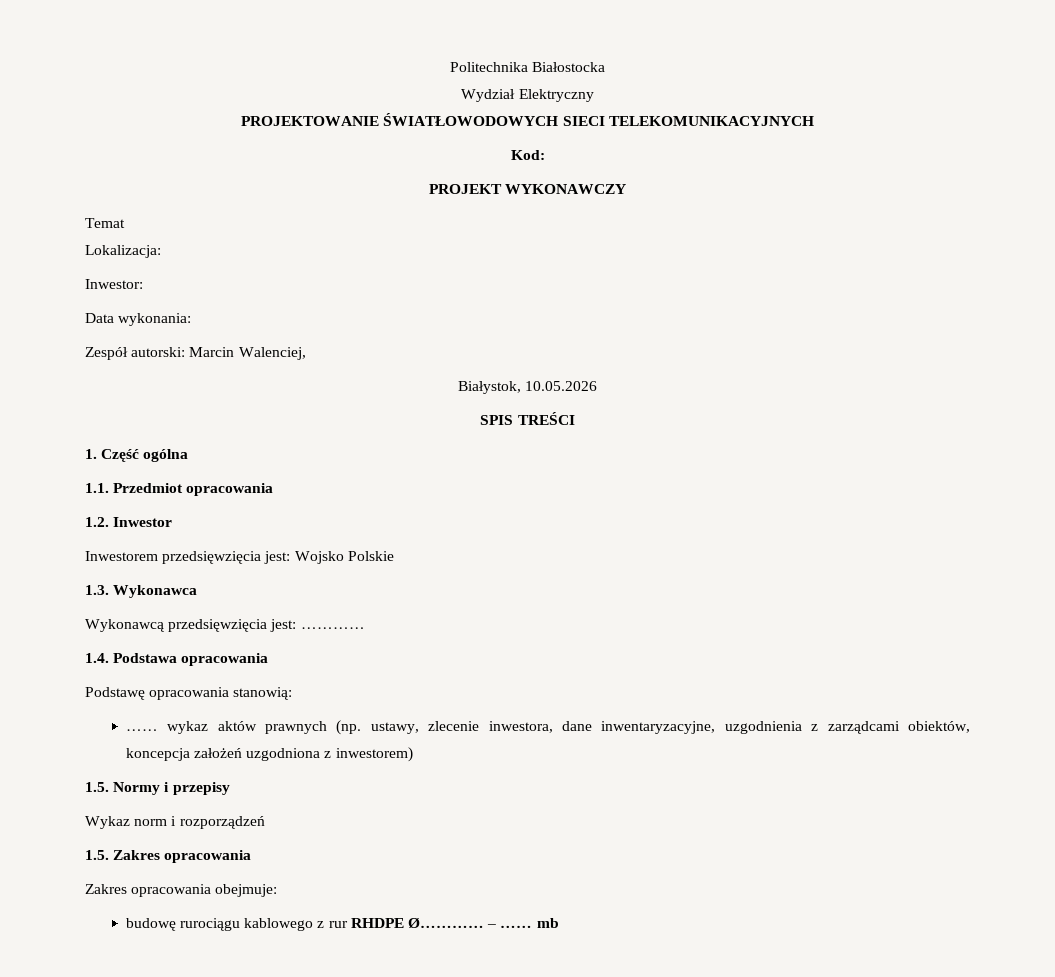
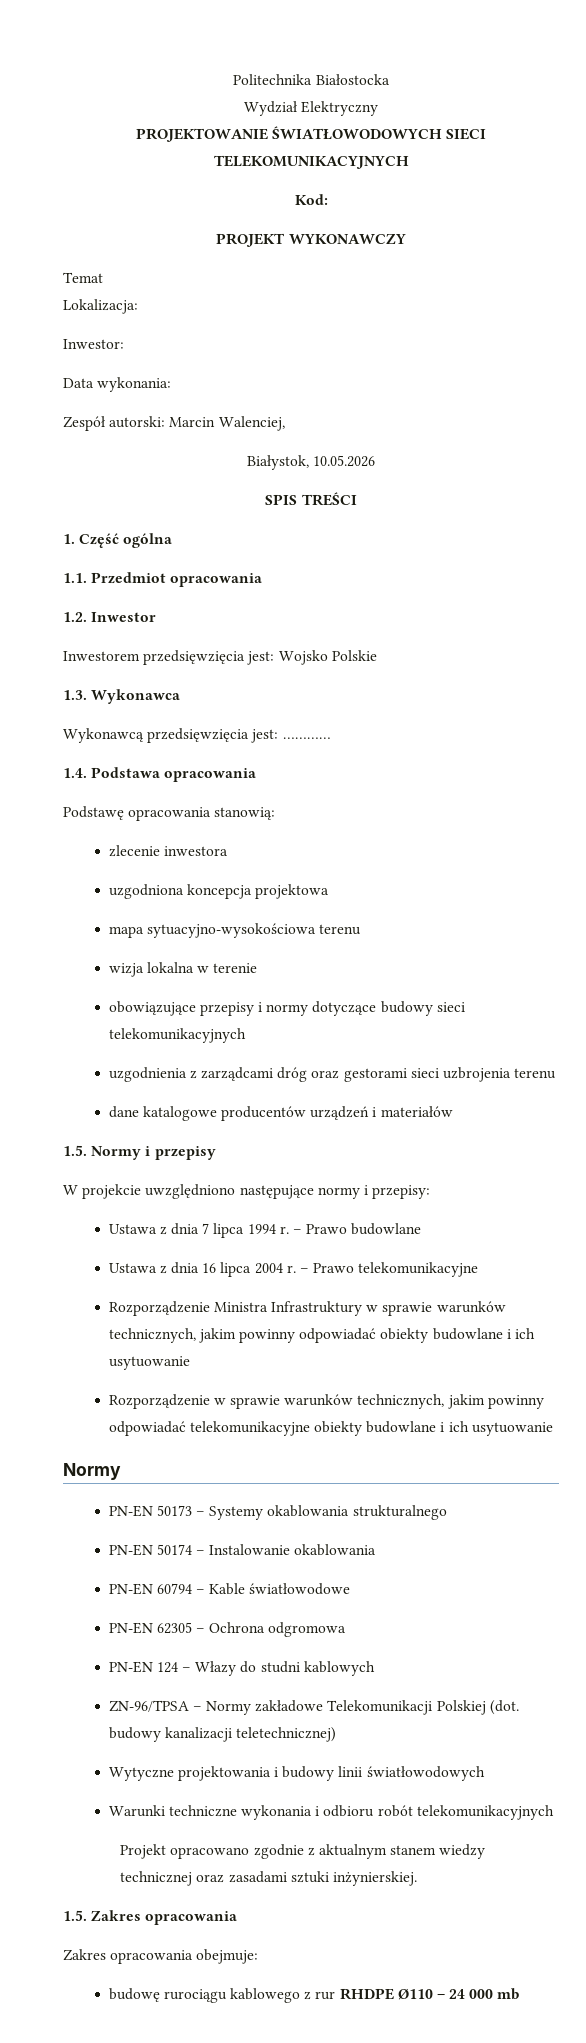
- …… wykaz aktów prawnych (np. ustawy, zlecenie inwestora, dane inwentaryzacyjne, uzgodnienia z zarządcami obiektów, koncepcja założeń uzgodniona z inwestorem)
+ zlecenie inwestora
+ uzgodniona koncepcja projektowa
+ mapa sytuacyjno-wysokościowa terenu
+ wizja lokalna w terenie
+ obowiązujące przepisy i normy dotyczące budowy sieci telekomunikacyjnych
+ uzgodnienia z zarządcami dróg oraz gestorami sieci uzbrojenia terenu
+ dane katalogowe producentów urządzeń i materiałów
  1.5. Normy i przepisy
- Wykaz norm i rozporządzeń
+ W projekcie uwzględniono następujące normy i przepisy:
+ Ustawa z dnia 7 lipca 1994 r. – Prawo budowlane
+ Ustawa z dnia 16 lipca 2004 r. – Prawo telekomunikacyjne
+ Rozporządzenie Ministra Infrastruktury w sprawie warunków technicznych, jakim powinny odpowiadać obiekty budowlane i ich usytuowanie
+ Rozporządzenie w sprawie warunków technicznych, jakim powinny odpowiadać telekomunikacyjne obiekty budowlane i ich usytuowanie
+ Normy
+ PN-EN 50173 – Systemy okablowania strukturalnego
+ PN-EN 50174 – Instalowanie okablowania
+ PN-EN 60794 – Kable światłowodowe
+ PN-EN 62305 – Ochrona odgromowa
+ PN-EN 124 – Włazy do studni kablowych
+ ZN-96/TPSA – Normy zakładowe Telekomunikacji Polskiej (dot. budowy kanalizacji teletechnicznej)
+ Wytyczne projektowania i budowy linii światłowodowych
+ Warunki techniczne wykonania i odbioru robót telekomunikacyjnych
+ Projekt opracowano zgodnie z aktualnym stanem wiedzy technicznej oraz zasadami sztuki inżynierskiej.
- budowę rurociągu kablowego z rur RHDPE Ø………… – …… mb
+ budowę rurociągu kablowego z rur RHDPE Ø110 – 24 000 mb

